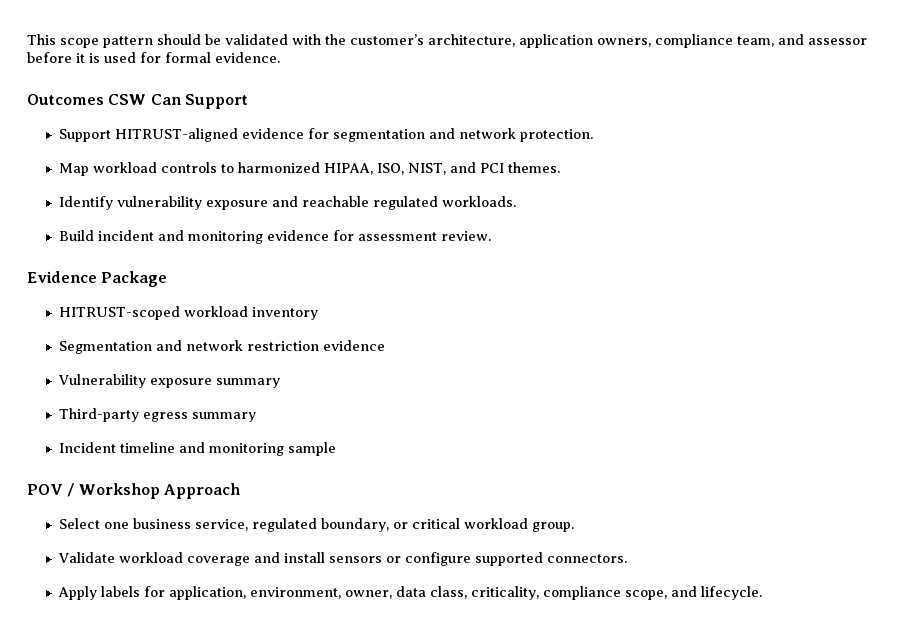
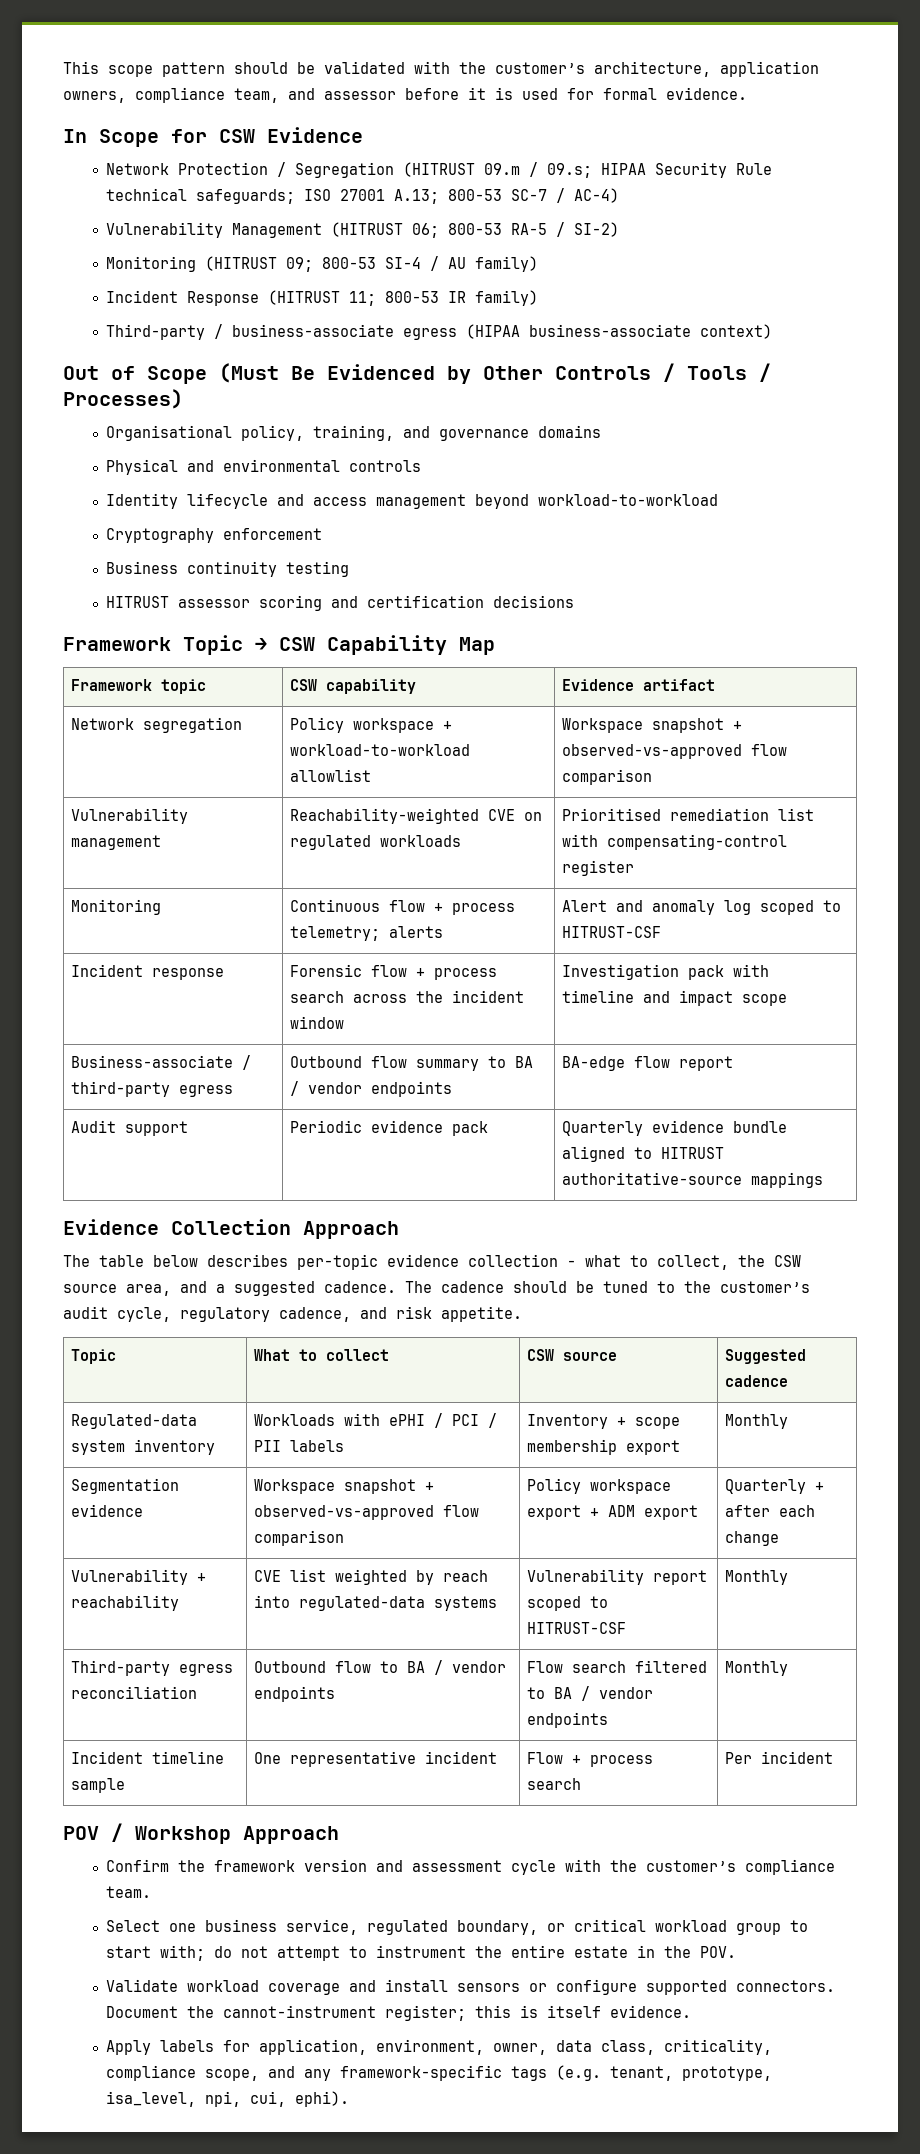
- Outcomes CSW Can Support
- Support HITRUST-aligned evidence for segmentation and network protection.
- Map workload controls to harmonized HIPAA, ISO, NIST, and PCI themes.
- Identify vulnerability exposure and reachable regulated workloads.
- Build incident and monitoring evidence for assessment review.
- Evidence Package
- HITRUST-scoped workload inventory
- Segmentation and network restriction evidence
- Vulnerability exposure summary
- Third-party egress summary
- Incident timeline and monitoring sample
+ In Scope for CSW Evidence
+ Network Protection / Segregation (HITRUST 09.m / 09.s; HIPAA Security Rule technical safeguards; ISO 27001 A.13; 800-53 SC-7 / AC-4)
+ Vulnerability Management (HITRUST 06; 800-53 RA-5 / SI-2)
+ Monitoring (HITRUST 09; 800-53 SI-4 / AU family)
+ Incident Response (HITRUST 11; 800-53 IR family)
+ Third-party / business-associate egress (HIPAA business-associate context)
+ Out of Scope (Must Be Evidenced by Other Controls / Tools / Processes)
+ Organisational policy, training, and governance domains
+ Physical and environmental controls
+ Identity lifecycle and access management beyond workload-to-workload
+ Cryptography enforcement
+ Business continuity testing
+ HITRUST assessor scoring and certification decisions
+ Framework Topic → CSW Capability Map
+ Framework topic | CSW capability | Evidence artifact
+ Network segregation | Policy workspace + workload-to-workload allowlist | Workspace snapshot + observed-vs-approved flow comparison
+ Vulnerability management | Reachability-weighted CVE on regulated workloads | Prioritised remediation list with compensating-control register
+ Monitoring | Continuous flow + process telemetry; alerts | Alert and anomaly log scoped to HITRUST-CSF
+ Incident response | Forensic flow + process search across the incident window | Investigation pack with timeline and impact scope
+ Business-associate / third-party egress | Outbound flow summary to BA / vendor endpoints | BA-edge flow report
+ Audit support | Periodic evidence pack | Quarterly evidence bundle aligned to HITRUST authoritative-source mappings
+ Evidence Collection Approach
+ The table below describes per-topic evidence collection - what to collect, the CSW source area, and a suggested cadence. The cadence should be tuned to the customer’s audit cycle, regulatory cadence, and risk appetite.
+ Topic | What to collect | CSW source | Suggested cadence
+ Regulated-data system inventory | Workloads with ePHI / PCI / PII labels | Inventory + scope membership export | Monthly
+ Segmentation evidence | Workspace snapshot + observed-vs-approved flow comparison | Policy workspace export + ADM export | Quarterly + after each change
+ Vulnerability + reachability | CVE list weighted by reach into regulated-data systems | Vulnerability report scoped to HITRUST-CSF | Monthly
+ Third-party egress reconciliation | Outbound flow to BA / vendor endpoints | Flow search filtered to BA / vendor endpoints | Monthly
+ Incident timeline sample | One representative incident | Flow + process search | Per incident
  POV / Workshop Approach
+ Confirm the framework version and assessment cycle with the customer’s compliance team.
- Select one business service, regulated boundary, or critical workload group.
+ Select one business service, regulated boundary, or critical workload group to start with; do not attempt to instrument the entire estate in the POV.
+ Document the cannot-instrument register; this is itself evidence.
- Apply labels for application, environment, owner, data class, criticality, compliance scope, and lifecycle.
+ Apply labels for application, environment, owner, data class, criticality, compliance scope, and any framework-specific tags (e.g. tenant, prototype, isa_level, npi, cui, ephi).

